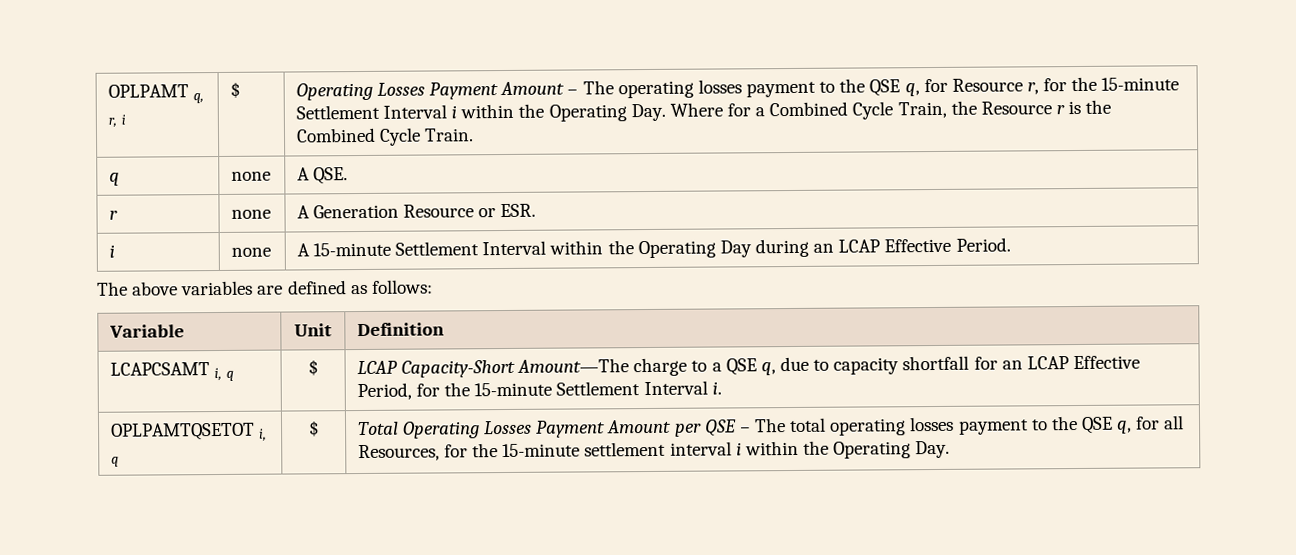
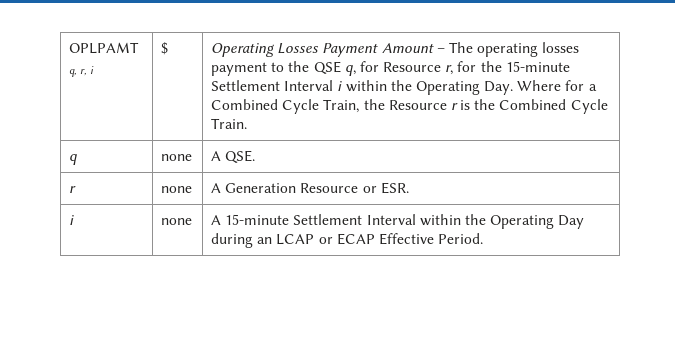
- i | none | A 15-minute Settlement Interval within the Operating Day during an LCAP Effective Period.
+ i | none | A 15-minute Settlement Interval within the Operating Day during an LCAP or ECAP Effective Period.
- The above variables are defined as follows:
- Variable | Unit | Definition
- LCAPCSAMT i, q | $ | LCAP Capacity-Short Amount—The charge to a QSE q, due to capacity shortfall for an LCAP Effective Period, for the 15-minute Settlement Interval i.
- OPLPAMTQSETOT i, q | $ | Total Operating Losses Payment Amount per QSE – The total operating losses payment to the QSE q, for all Resources, for the 15-minute settlement interval i within the Operating Day.

